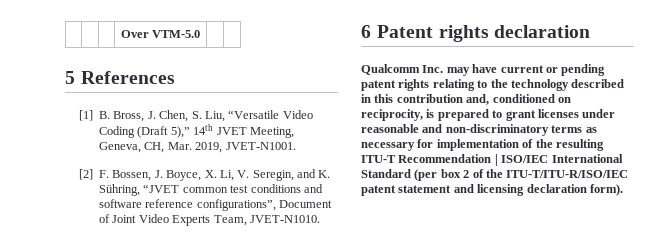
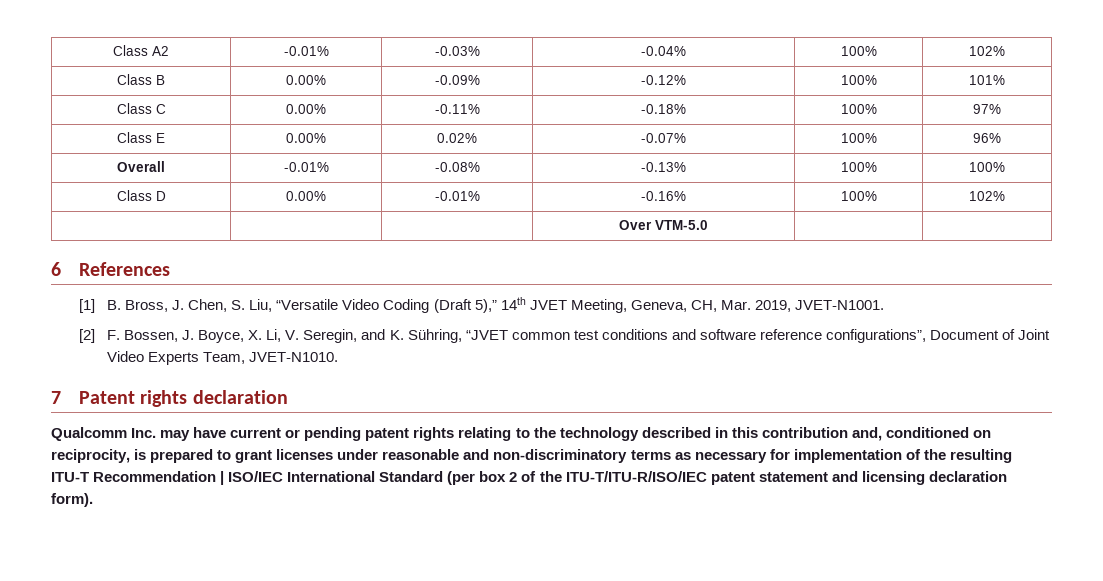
+ Class A2 | -0.01% | -0.03% | -0.04% | 100% | 102%
+ Class B | 0.00% | -0.09% | -0.12% | 100% | 101%
+ Class C | 0.00% | -0.11% | -0.18% | 100% | 97%
+ Class E | 0.00% | 0.02% | -0.07% | 100% | 96%
+ Overall | -0.01% | -0.08% | -0.13% | 100% | 100%
+ Class D | 0.00% | -0.01% | -0.16% | 100% | 102%
- 5 References
+ 6 References
- 6 Patent rights declaration
+ 7 Patent rights declaration

